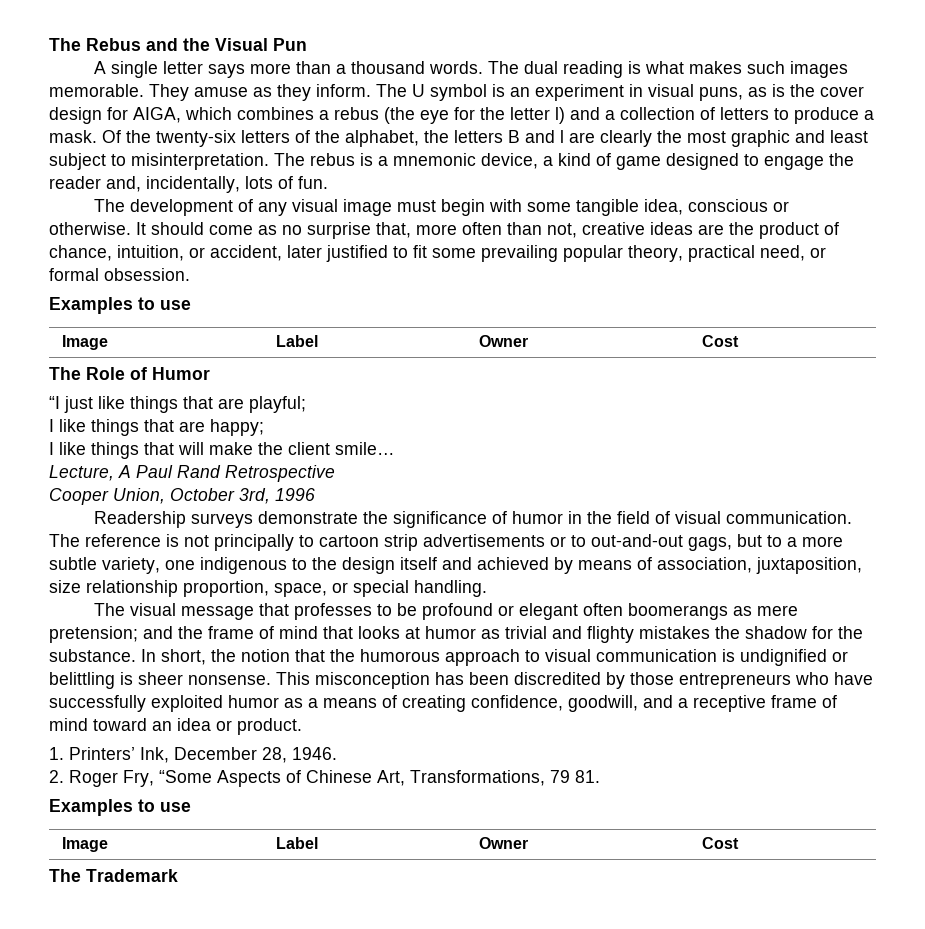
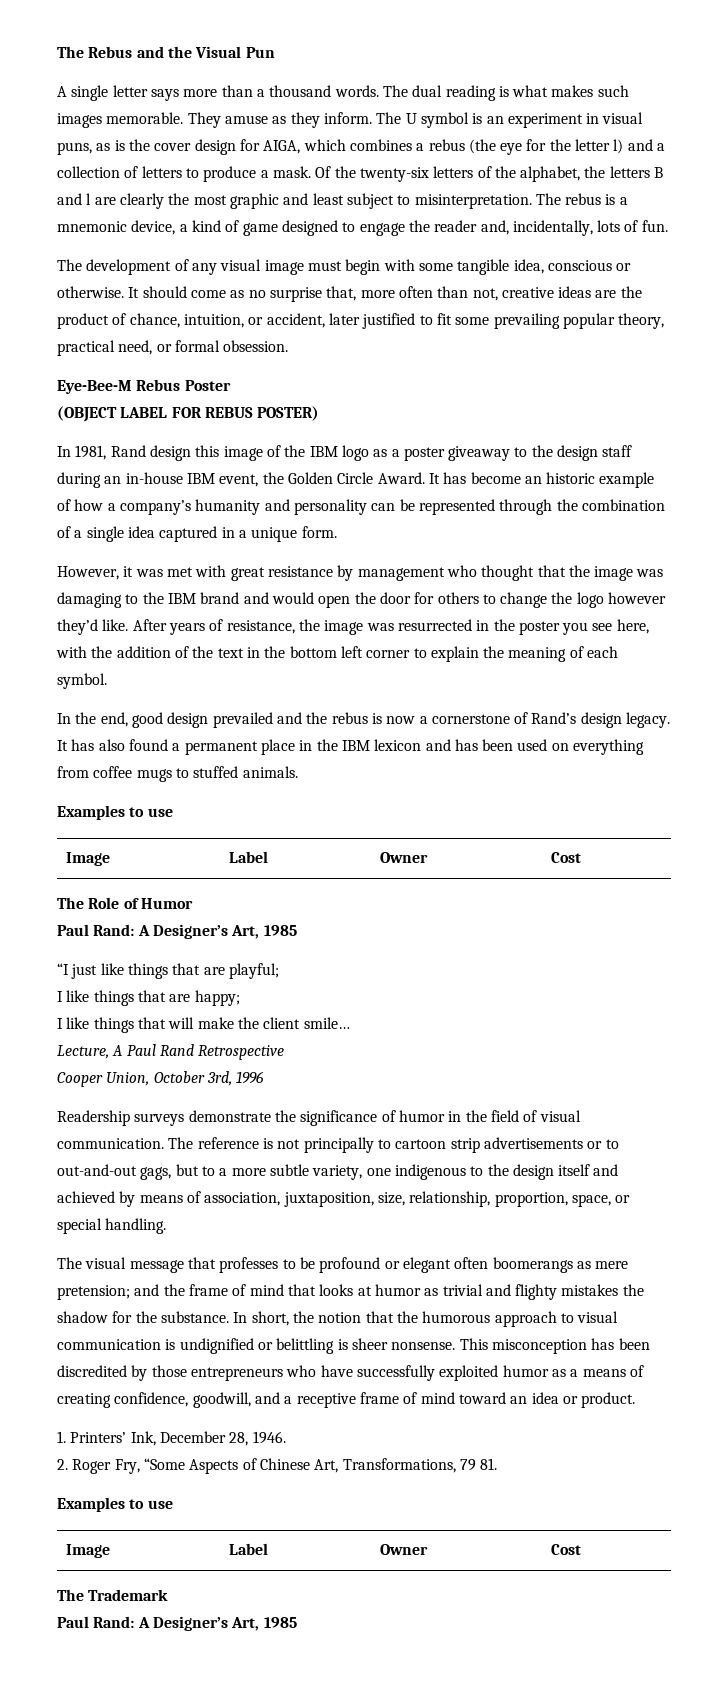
+ Eye-Bee-M Rebus Poster
+ (OBJECT LABEL FOR REBUS POSTER)
+ In 1981, Rand design this image of the IBM logo as a poster giveaway to the design staff during an in-house IBM event, the Golden Circle Award. It has become an historic example of how a company’s humanity and personality can be represented through the combination of a single idea captured in a unique form.
+ However, it was met with great resistance by management who thought that the image was damaging to the IBM brand and would open the door for others to change the logo however they’d like. After years of resistance, the image was resurrected in the poster you see here, with the addition of the text in the bottom left corner to explain the meaning of each symbol.
+ In the end, good design prevailed and the rebus is now a cornerstone of Rand’s design legacy. It has also found a permanent place in the IBM lexicon and has been used on everything from coffee mugs to stuffed animals.
  The Role of Humor
+ Paul Rand: A Designer’s Art, 1985
- The reference is not principally to cartoon strip advertisements or to out-and-out gags, but to a more subtle variety, one indigenous to the design itself and achieved by means of association, juxtaposition, size relationship proportion, space, or special handling.
+ The reference is not principally to cartoon strip advertisements or to out-and-out gags, but to a more subtle variety, one indigenous to the design itself and achieved by means of association, juxtaposition, size, relationship, proportion, space, or special handling.
  The Trademark
+ Paul Rand: A Designer’s Art, 1985

